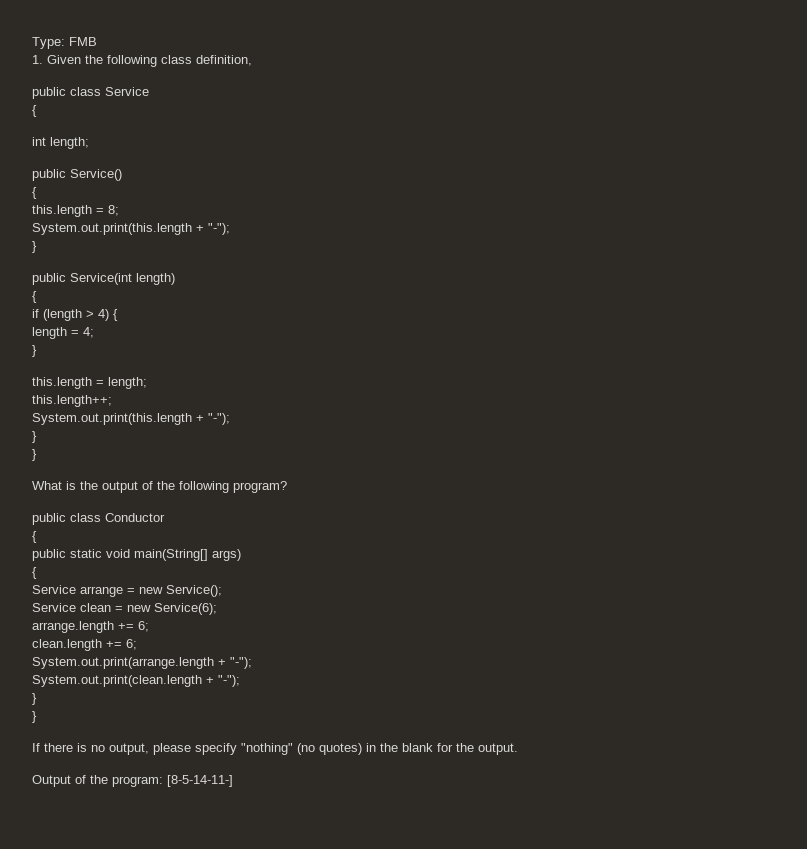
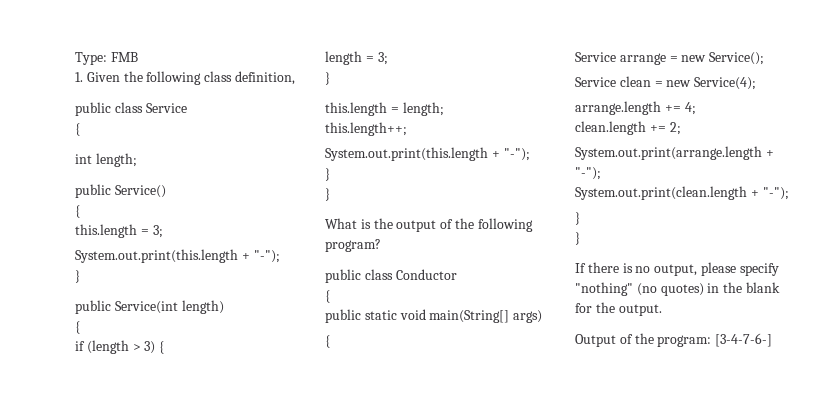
- this.length = 8;
+ this.length = 3;
- if (length > 4) {
+ if (length > 3) {
- length = 4;
+ length = 3;
- Service clean = new Service(6);
+ Service clean = new Service(4);
- arrange.length += 6;
+ arrange.length += 4;
- clean.length += 6;
+ clean.length += 2;
- Output of the program: [8-5-14-11-]
+ Output of the program: [3-4-7-6-]

